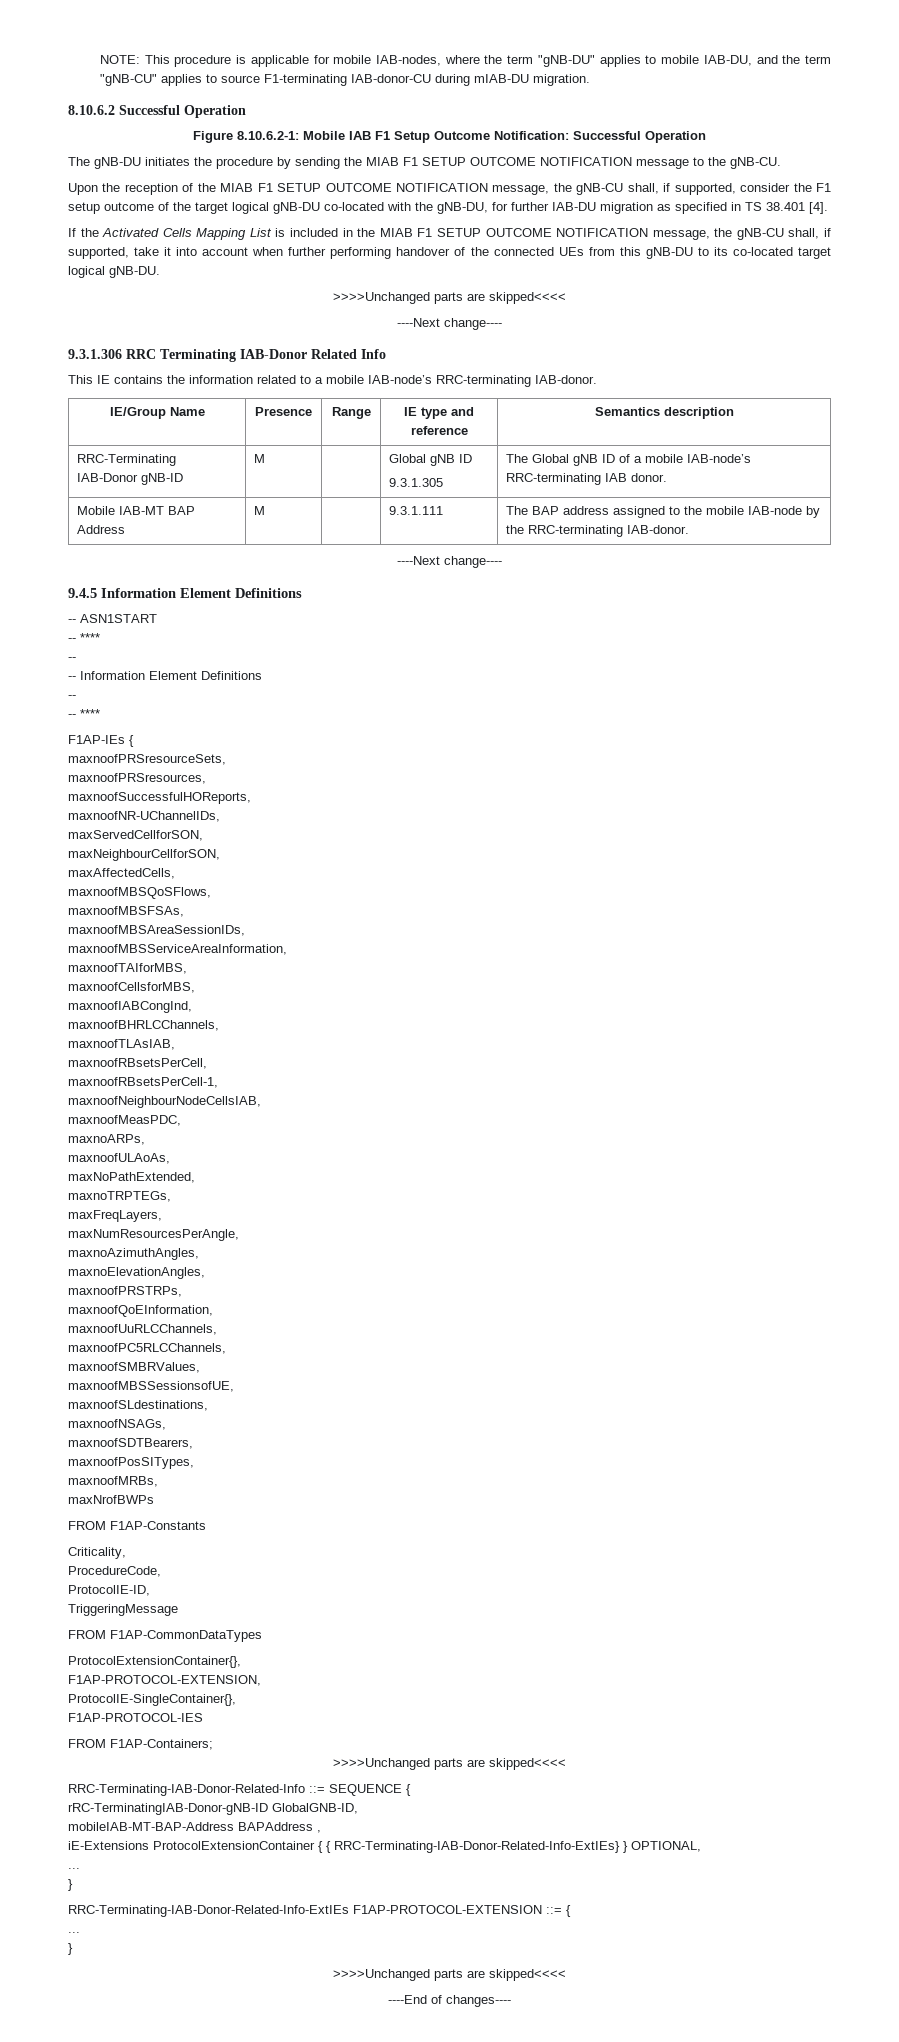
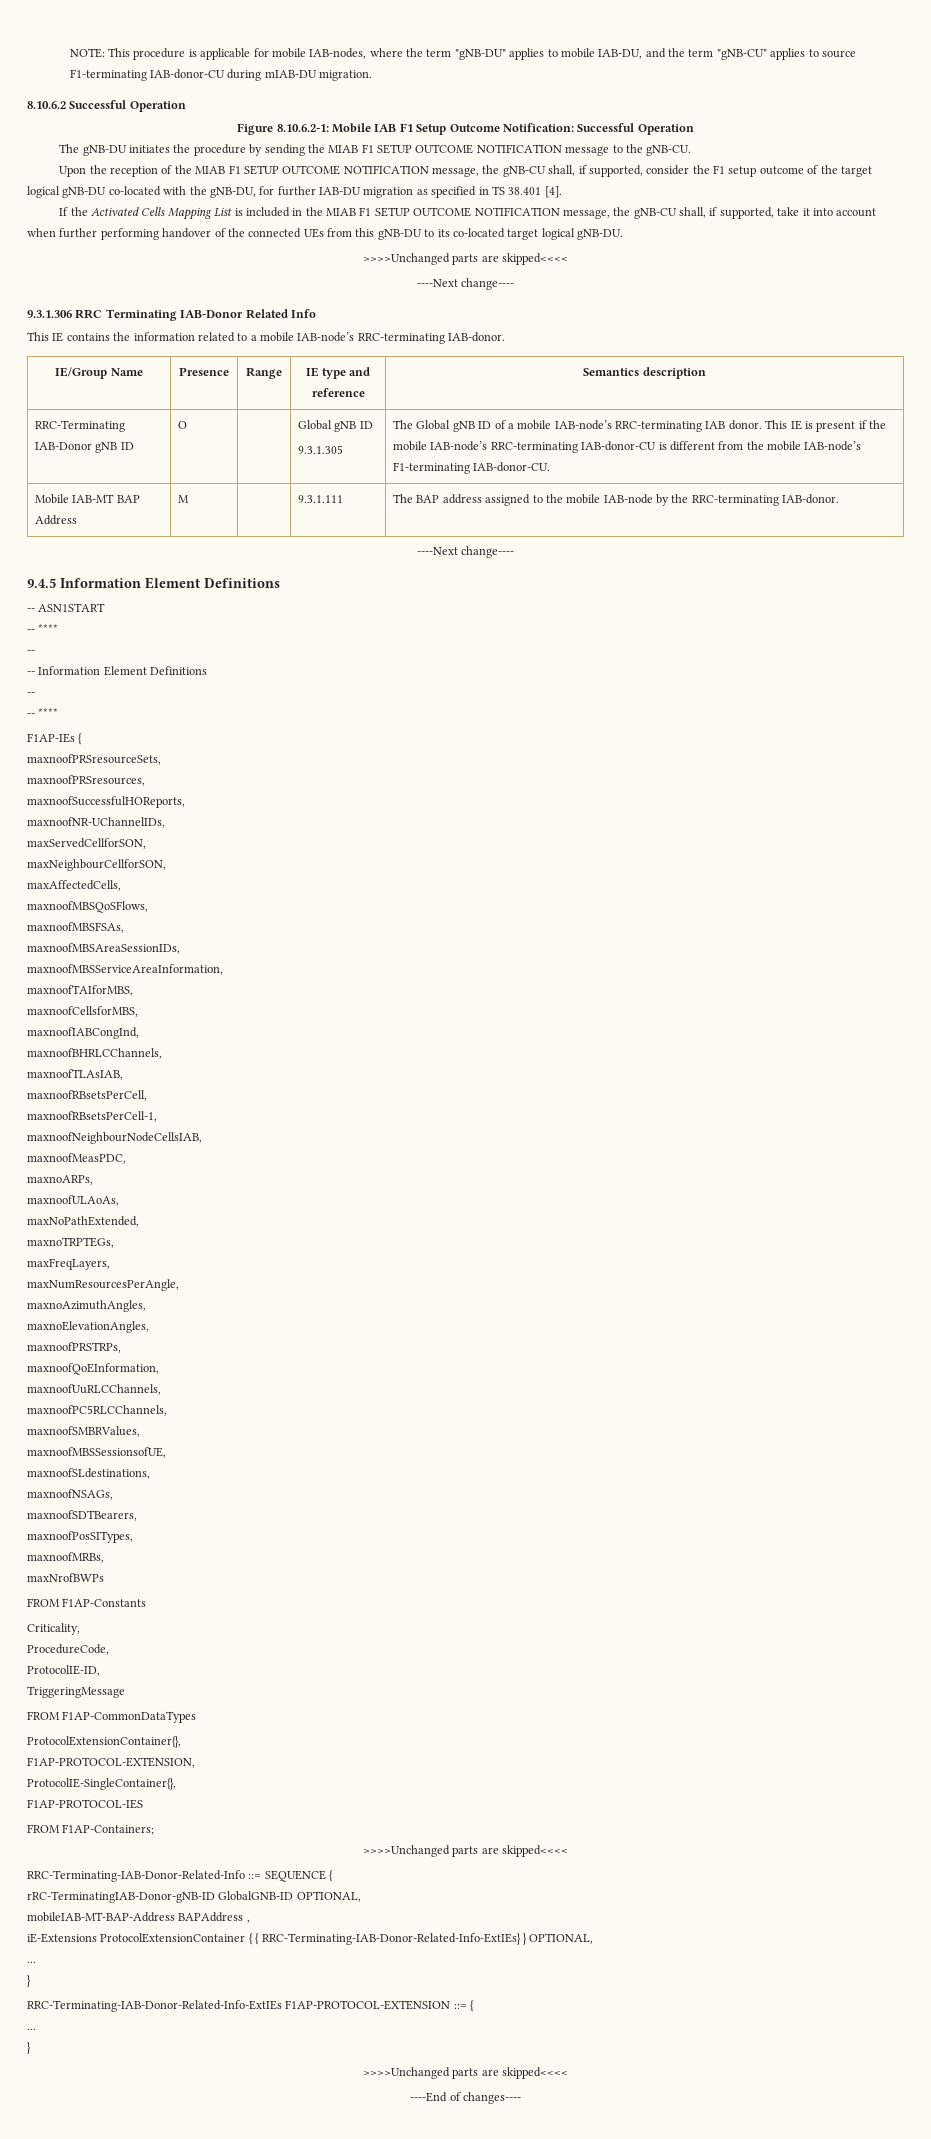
- RRC-Terminating IAB-Donor gNB-ID | M | | Global gNB ID
- 9.3.1.305 | The Global gNB ID of a mobile IAB-node’s RRC-terminating IAB donor.
+ RRC-Terminating IAB-Donor gNB ID | O | | Global gNB ID
+ 9.3.1.305 | The Global gNB ID of a mobile IAB-node’s RRC-terminating IAB donor. This IE is present if the mobile IAB-node’s RRC-terminating IAB-donor-CU is different from the mobile IAB-node’s F1-terminating IAB-donor-CU.
- rRC-TerminatingIAB-Donor-gNB-ID GlobalGNB-ID,
+ rRC-TerminatingIAB-Donor-gNB-ID GlobalGNB-ID OPTIONAL,

